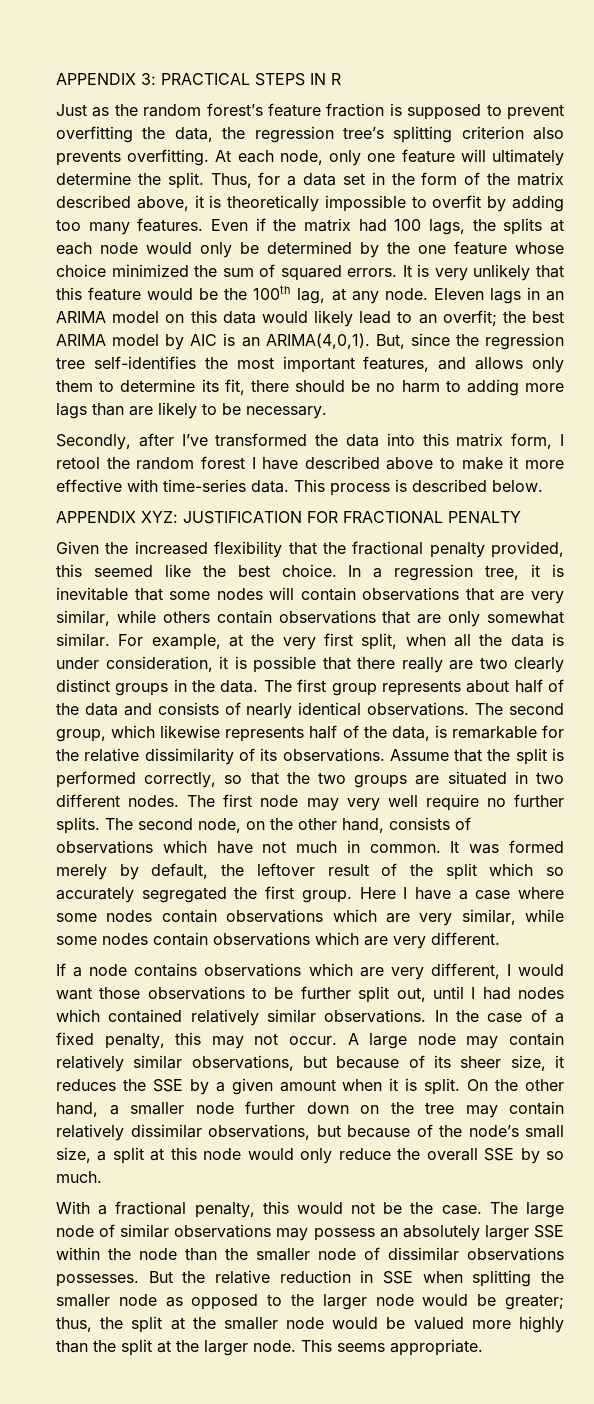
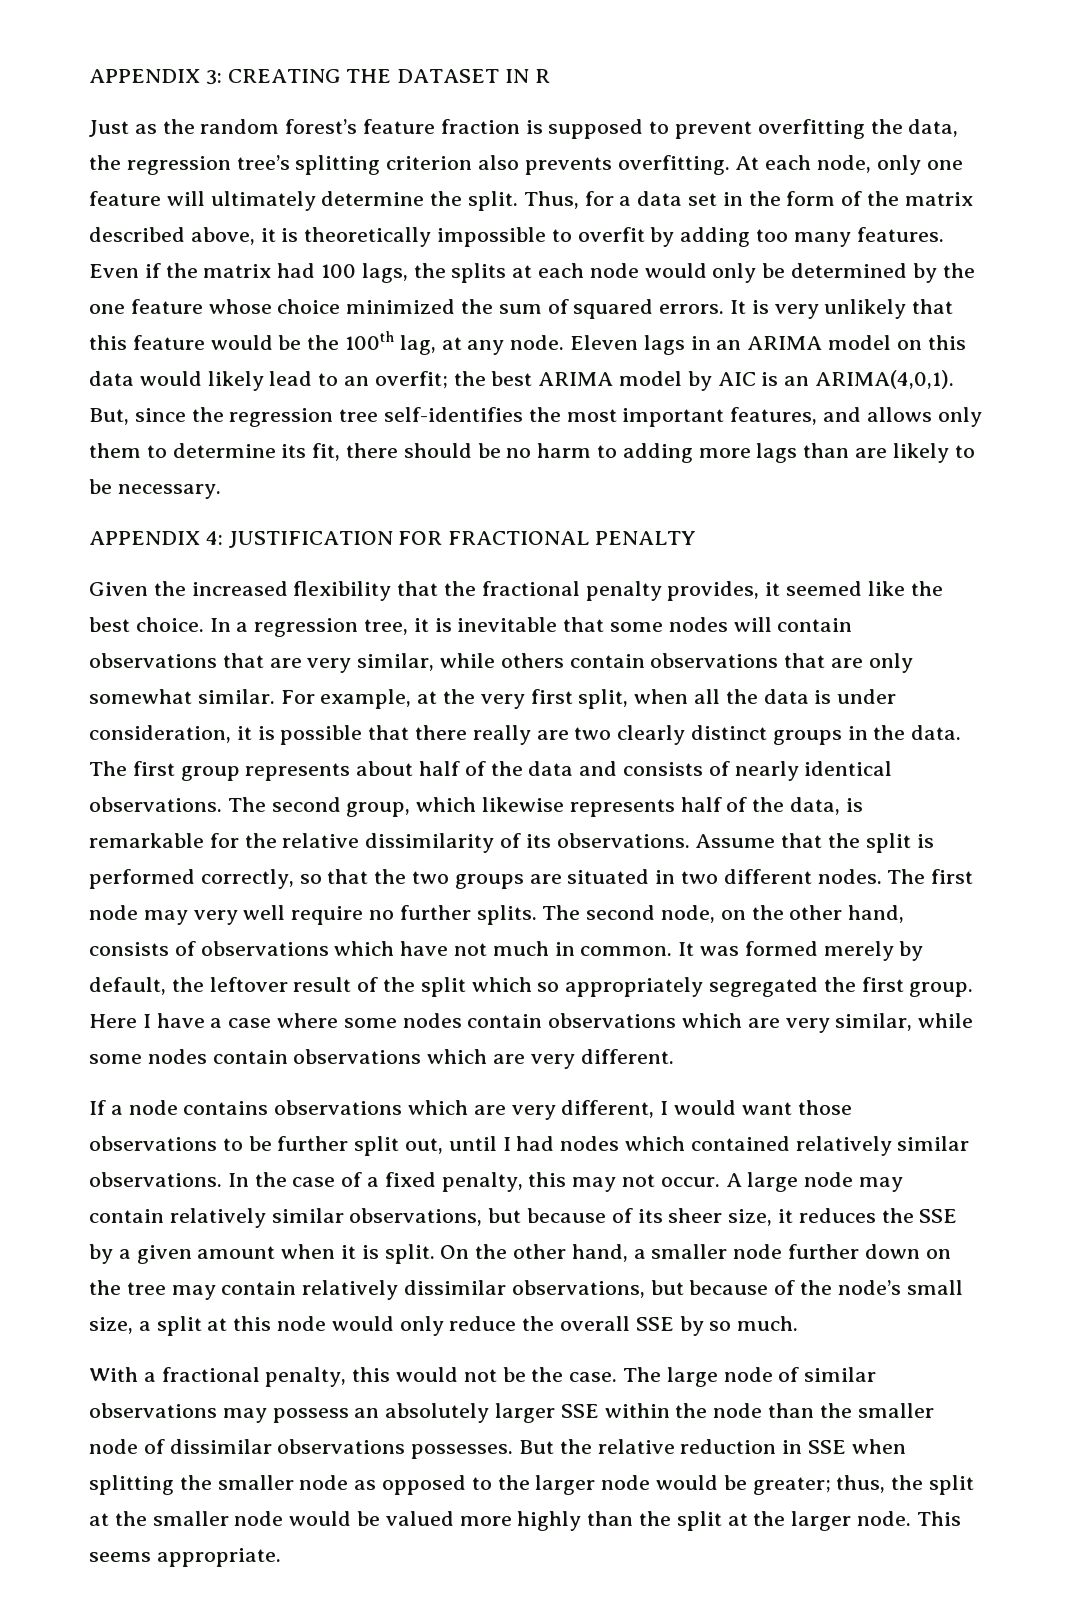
- APPENDIX 3: PRACTICAL STEPS IN R
+ APPENDIX 3: CREATING THE DATASET IN R
- Secondly, after I’ve transformed the data into this matrix form, I retool the random forest I have described above to make it more effective with time-series data. This process is described below.
- APPENDIX XYZ: JUSTIFICATION FOR FRACTIONAL PENALTY
+ APPENDIX 4: JUSTIFICATION FOR FRACTIONAL PENALTY
- Given the increased flexibility that the fractional penalty provided, this seemed like the best choice.
+ Given the increased flexibility that the fractional penalty provides, it seemed like the best choice.
- It was formed merely by default, the leftover result of the split which so accurately segregated the first group.
+ It was formed merely by default, the leftover result of the split which so appropriately segregated the first group.

